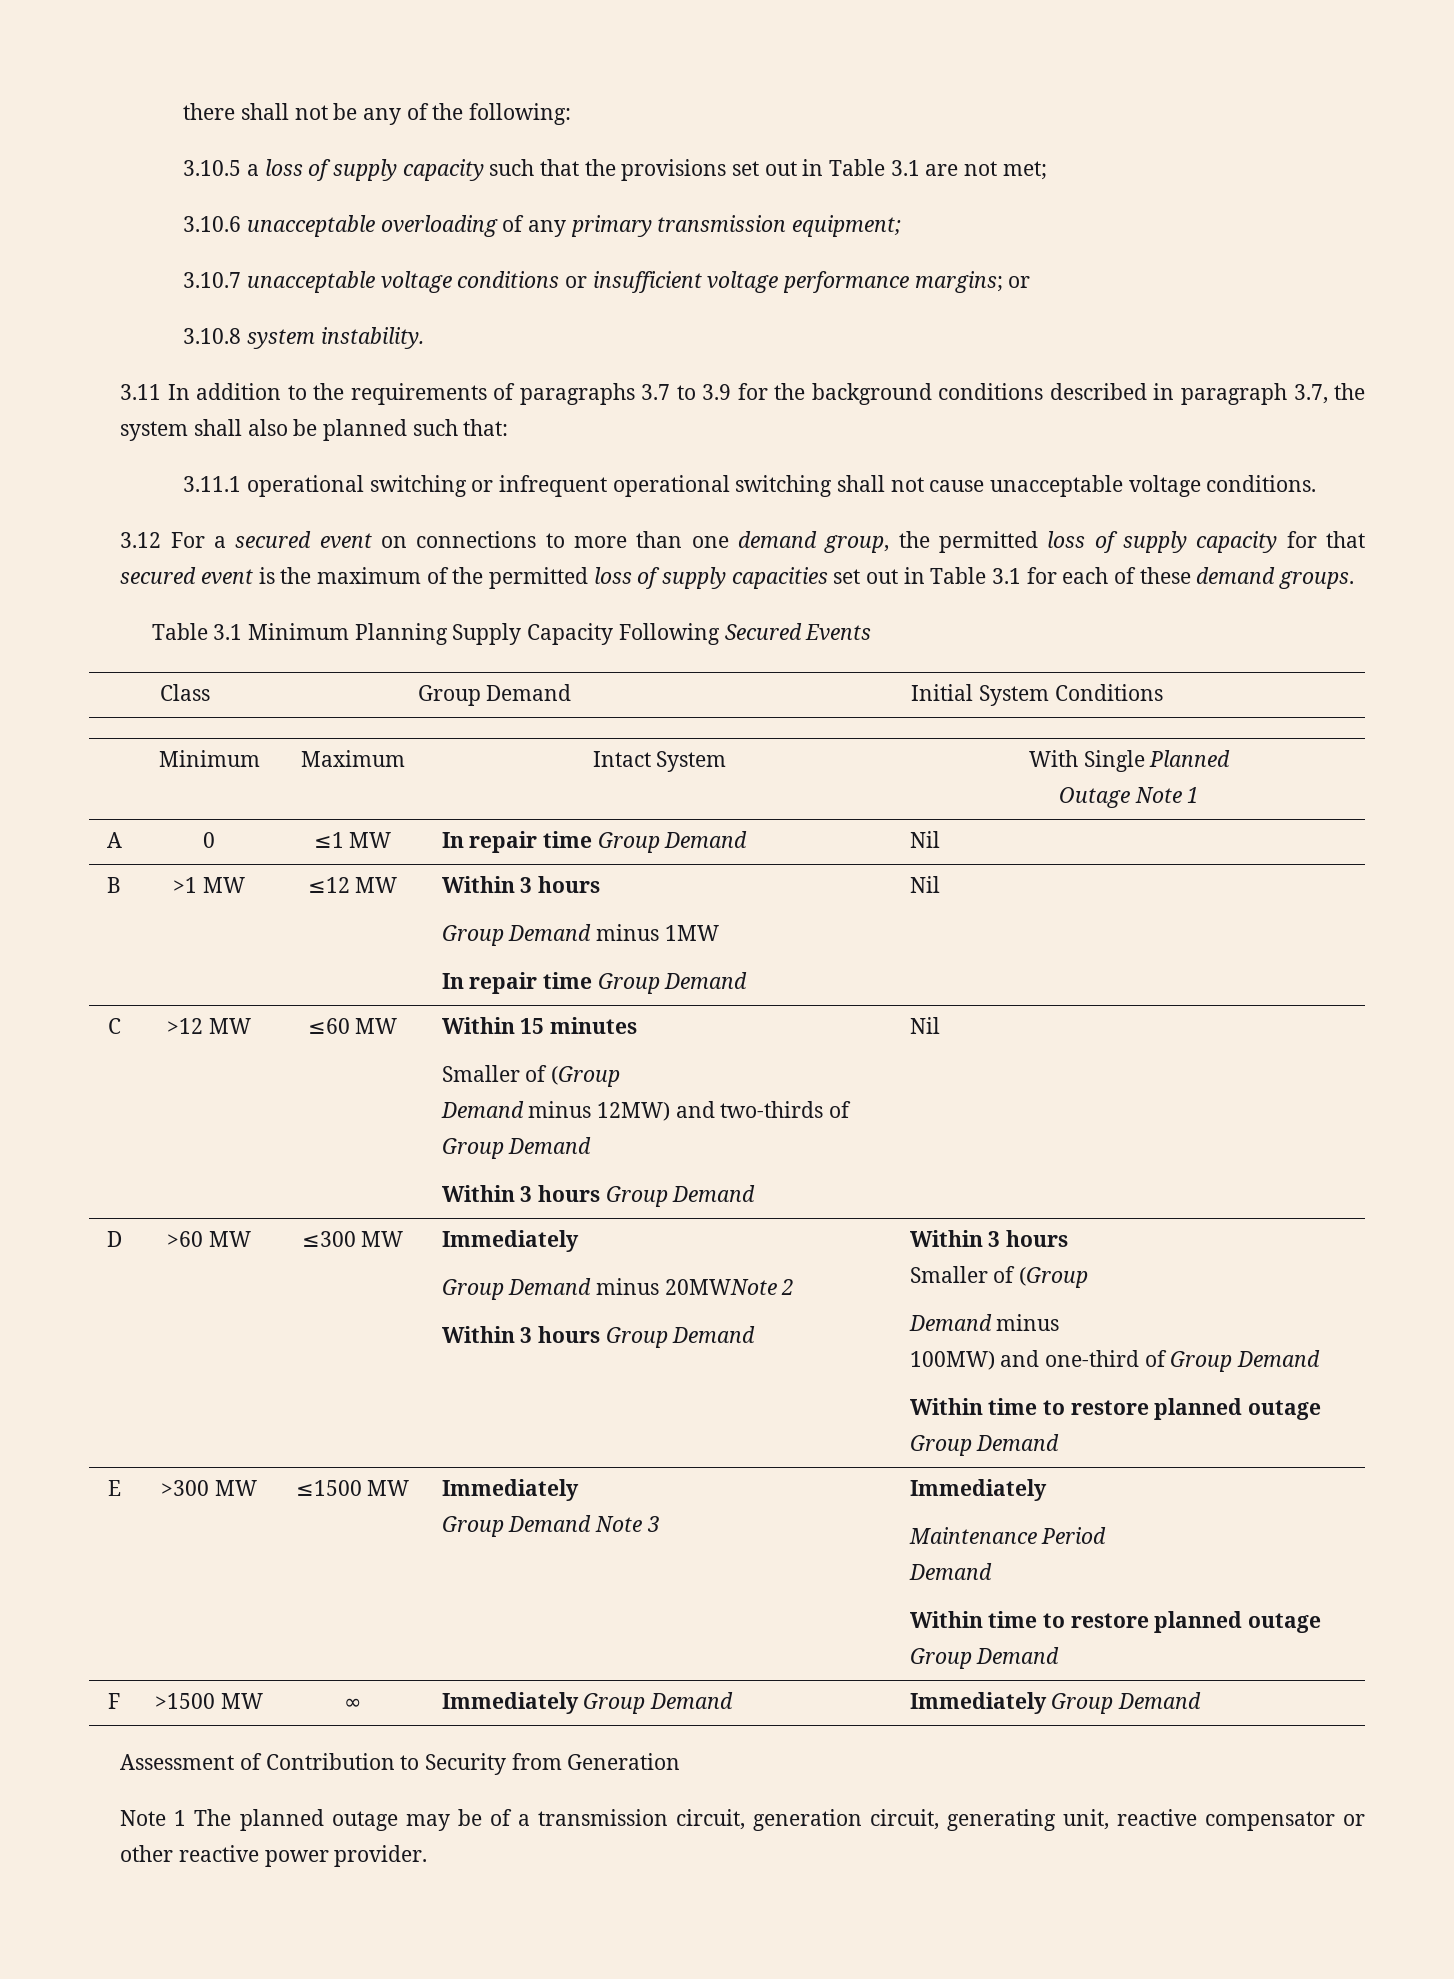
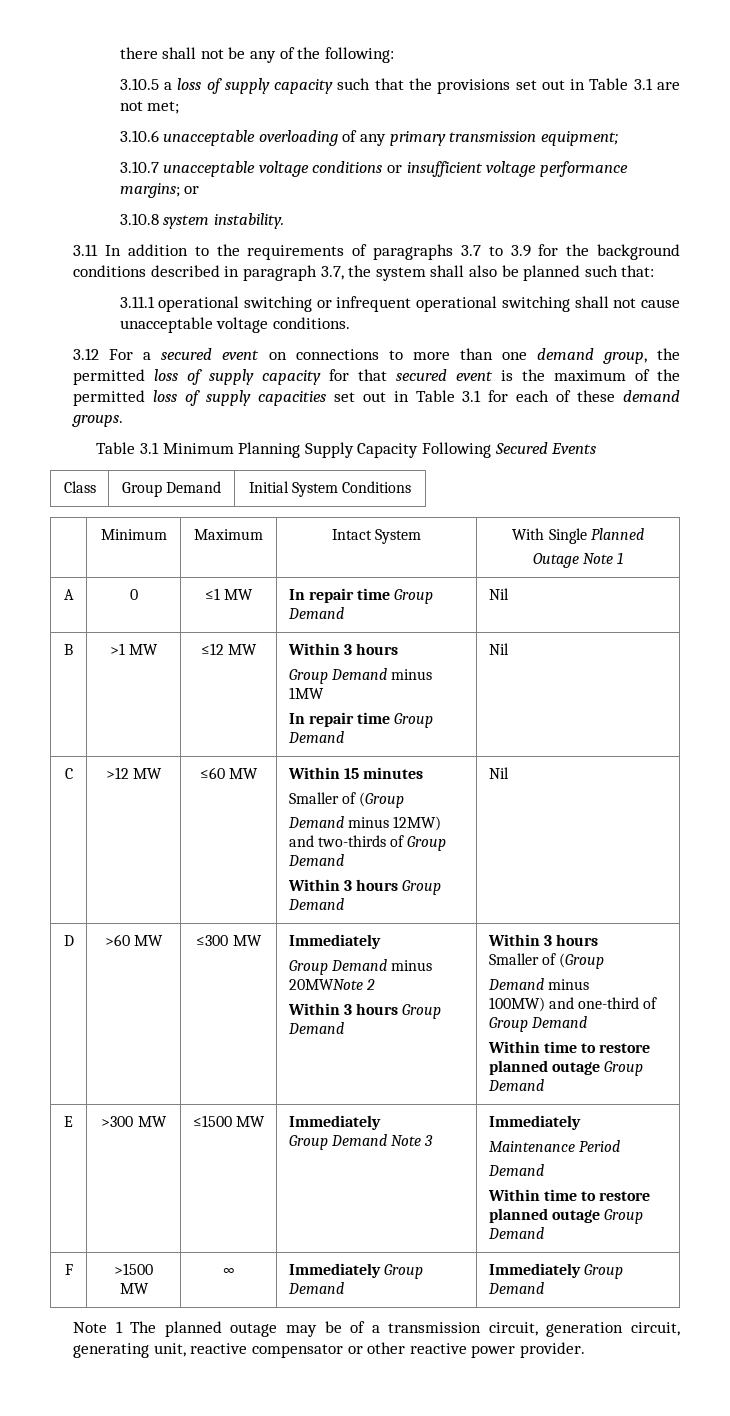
- Assessment of Contribution to Security from Generation

